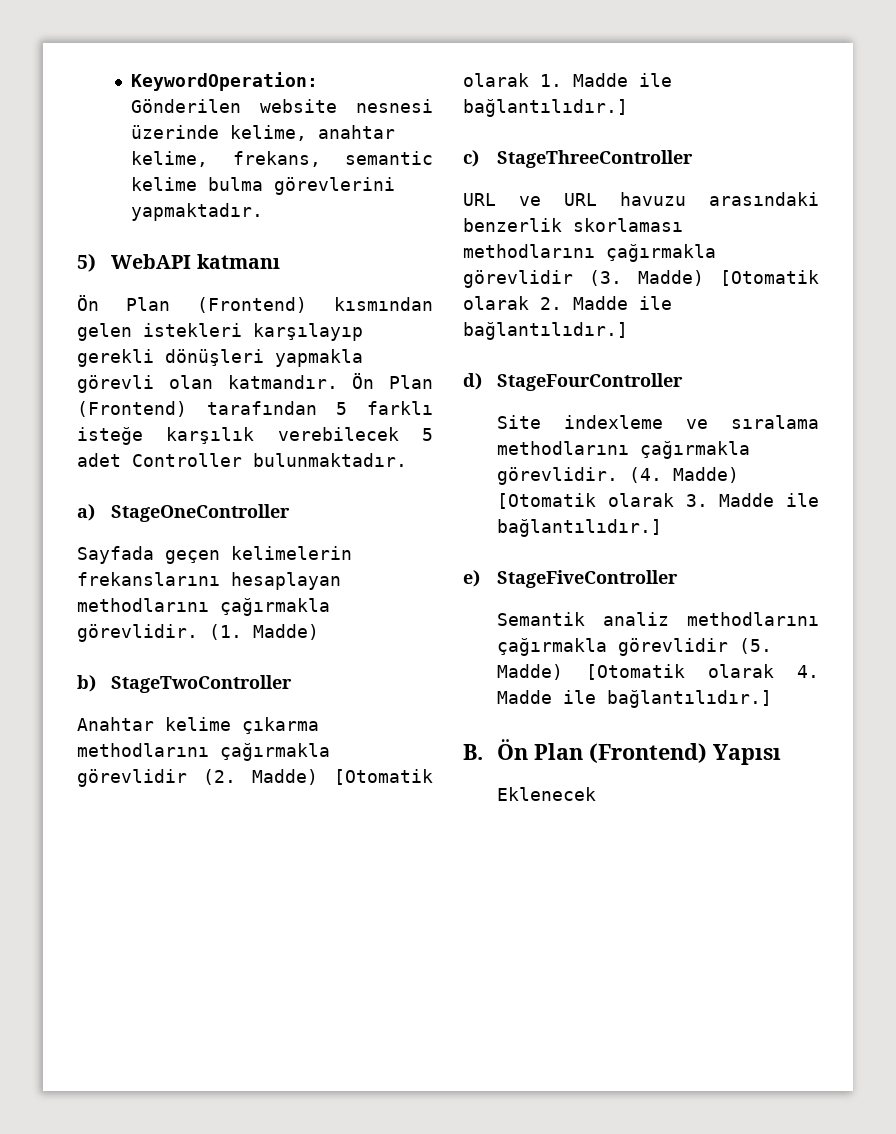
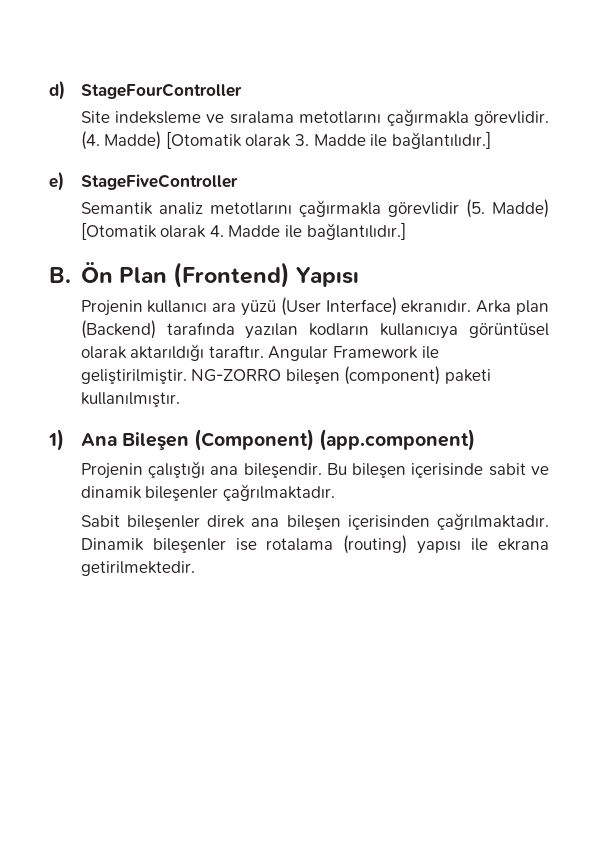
- KeywordOperation: Gönderilen website nesnesi üzerinde kelime, anahtar kelime, frekans, semantic kelime bulma görevlerini yapmaktadır.
- 5) WebAPI katmanı
- Ön Plan (Frontend) kısmından gelen istekleri karşılayıp gerekli dönüşleri yapmakla görevli olan katmandır. Ön Plan (Frontend) tarafından 5 farklı isteğe karşılık verebilecek 5 adet Controller bulunmaktadır.
- a) StageOneController
- Sayfada geçen kelimelerin frekanslarını hesaplayan methodlarını çağırmakla görevlidir. (1. Madde)
- b) StageTwoController
- Anahtar kelime çıkarma methodlarını çağırmakla görevlidir (2. Madde) [Otomatik olarak 1. Madde ile bağlantılıdır.]
- c) StageThreeController
- URL ve URL havuzu arasındaki benzerlik skorlaması methodlarını çağırmakla görevlidir (3. Madde) [Otomatik olarak 2. Madde ile bağlantılıdır.]
- Site indexleme ve sıralama methodlarını çağırmakla görevlidir.
+ Site indeksleme ve sıralama metotlarını çağırmakla görevlidir.
- Semantik analiz methodlarını çağırmakla görevlidir (5. Madde) [Otomatik olarak 4. Madde ile bağlantılıdır.]
+ Semantik analiz metotlarını çağırmakla görevlidir (5. Madde) [Otomatik olarak 4. Madde ile bağlantılıdır.]
- Eklenecek
+ Projenin kullanıcı ara yüzü (User Interface) ekranıdır. Arka plan (Backend) tarafında yazılan kodların kullanıcıya görüntüsel olarak aktarıldığı taraftır. Angular Framework ile geliştirilmiştir. NG-ZORRO bileşen (component) paketi kullanılmıştır.
+ 1) Ana Bileşen (Component) (app.component)
+ Projenin çalıştığı ana bileşendir. Bu bileşen içerisinde sabit ve dinamik bileşenler çağrılmaktadır.
+ Sabit bileşenler direk ana bileşen içerisinden çağrılmaktadır. Dinamik bileşenler ise rotalama (routing) yapısı ile ekrana getirilmektedir.

